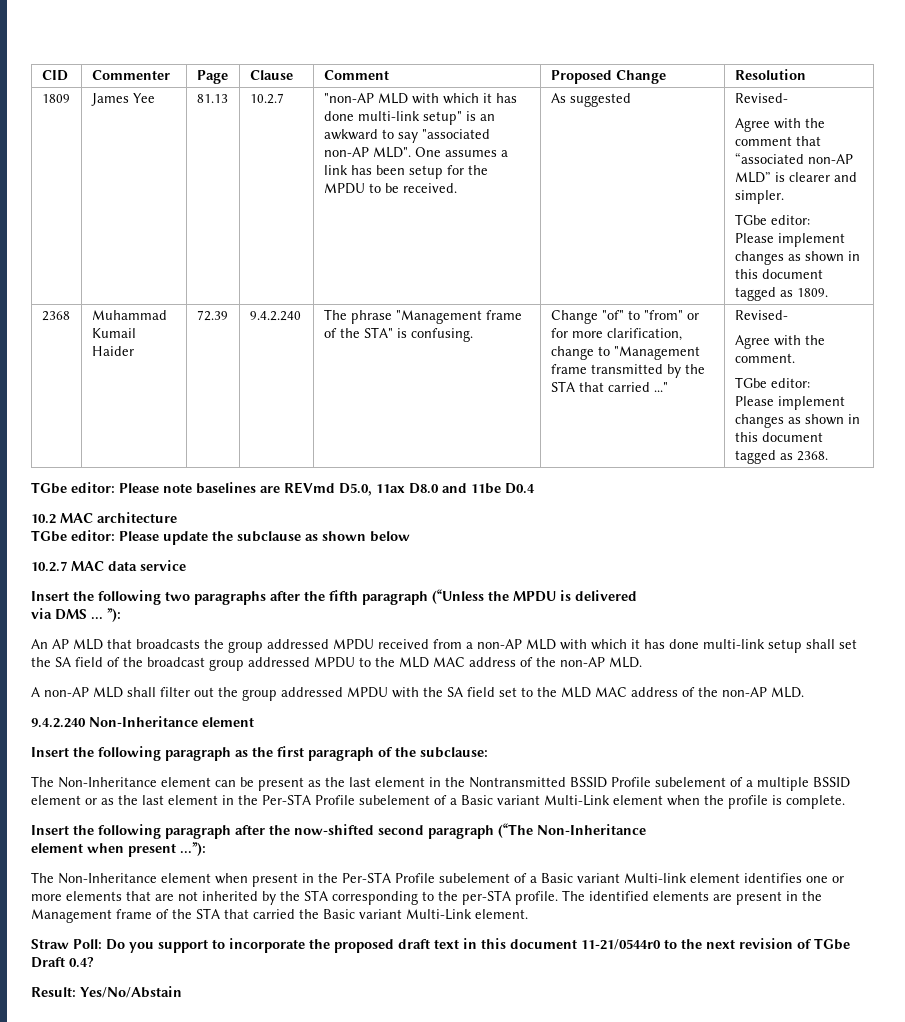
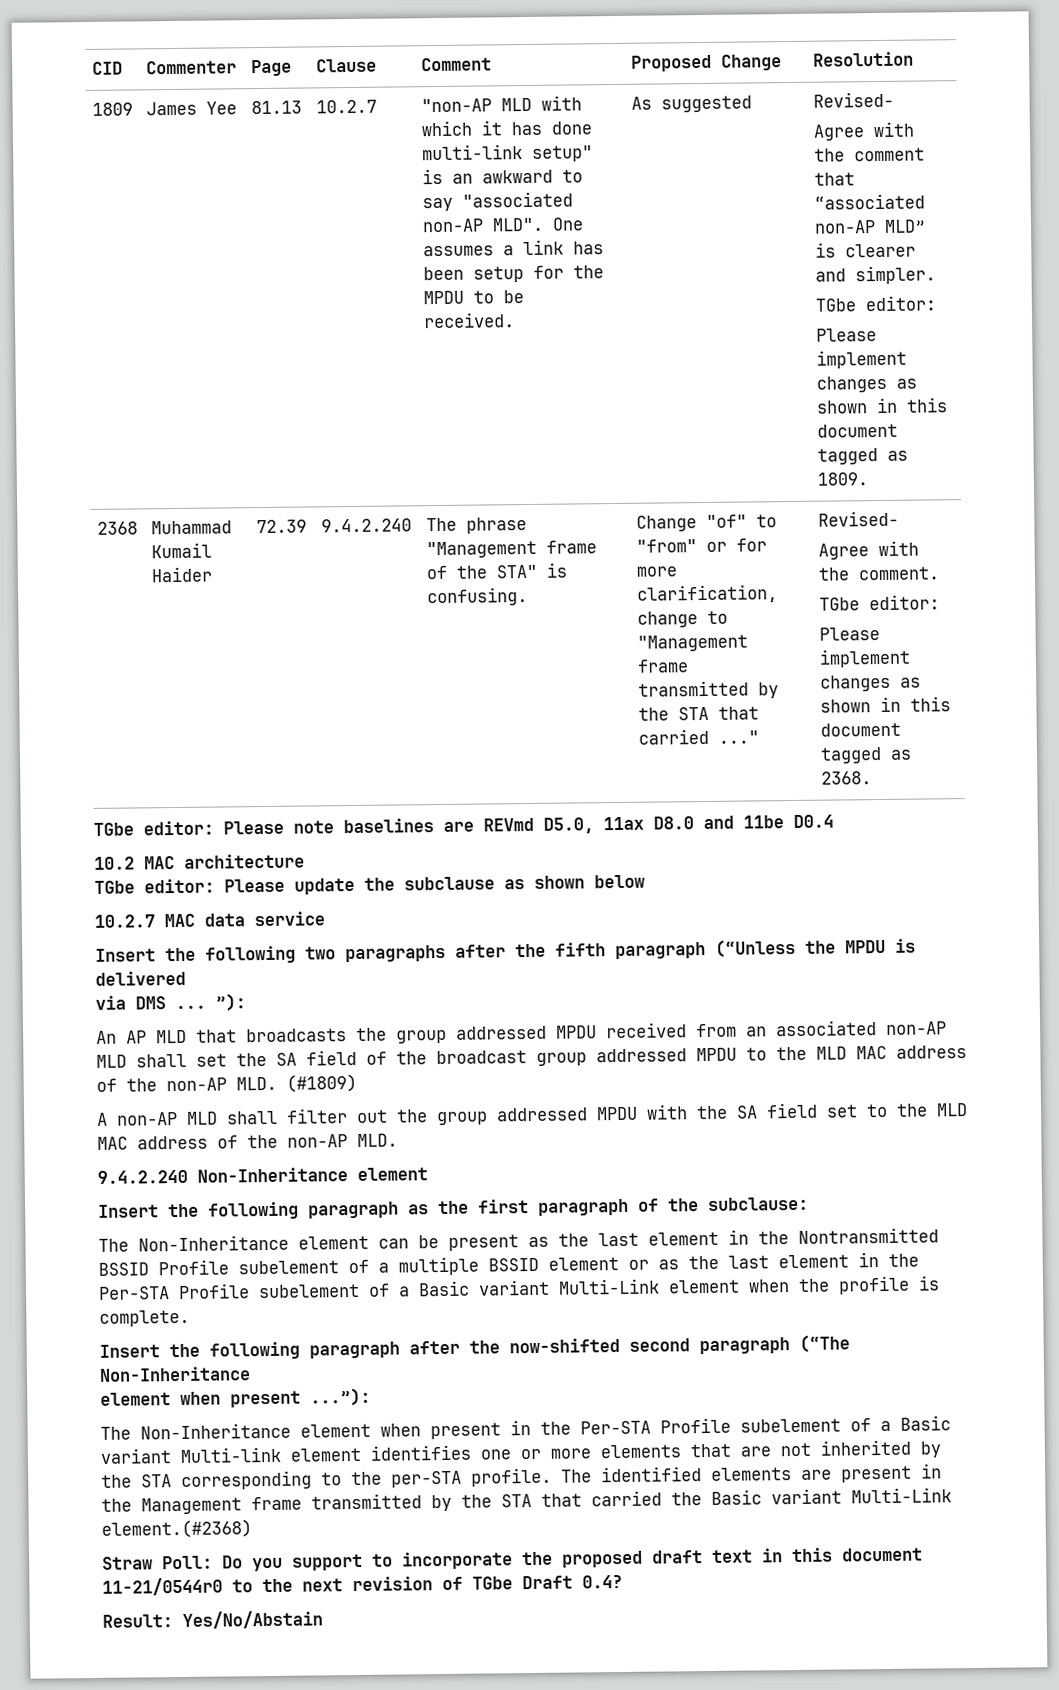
- An AP MLD that broadcasts the group addressed MPDU received from a non-AP MLD with which it has done multi-link setup shall set the SA field of the broadcast group addressed MPDU to the MLD MAC address of the non-AP MLD.
+ An AP MLD that broadcasts the group addressed MPDU received from an associated non-AP MLD shall set the SA field of the broadcast group addressed MPDU to the MLD MAC address of the non-AP MLD. (#1809)
- The identified elements are present in the Management frame of the STA that carried the Basic variant Multi-Link element.
+ The identified elements are present in the Management frame transmitted by the STA that carried the Basic variant Multi-Link element.(#2368)

